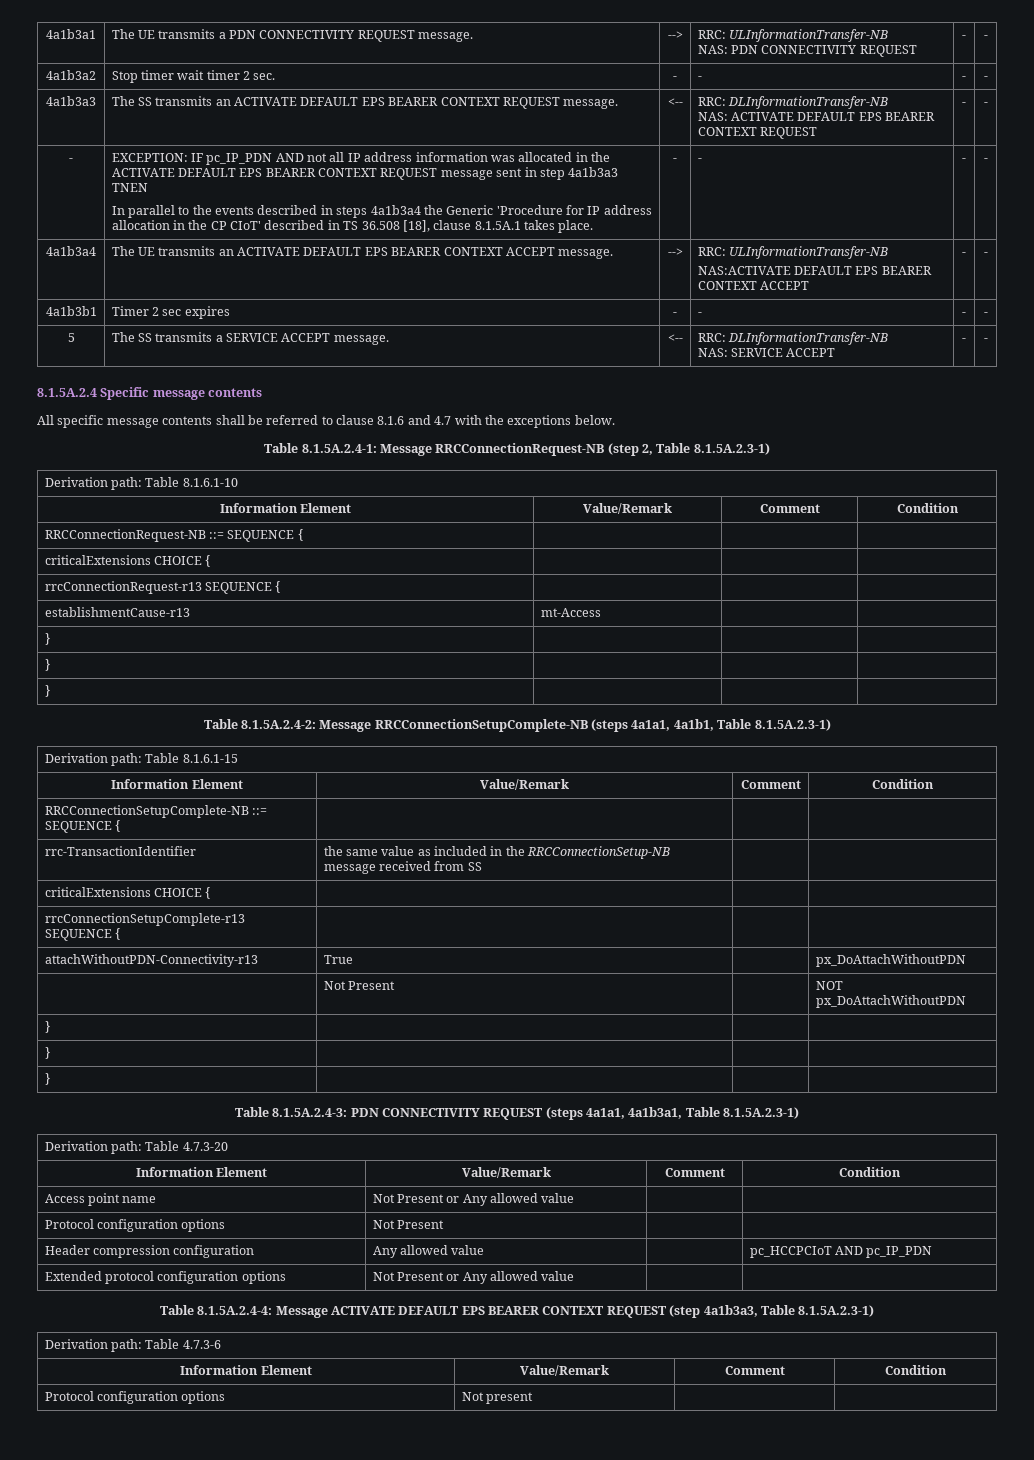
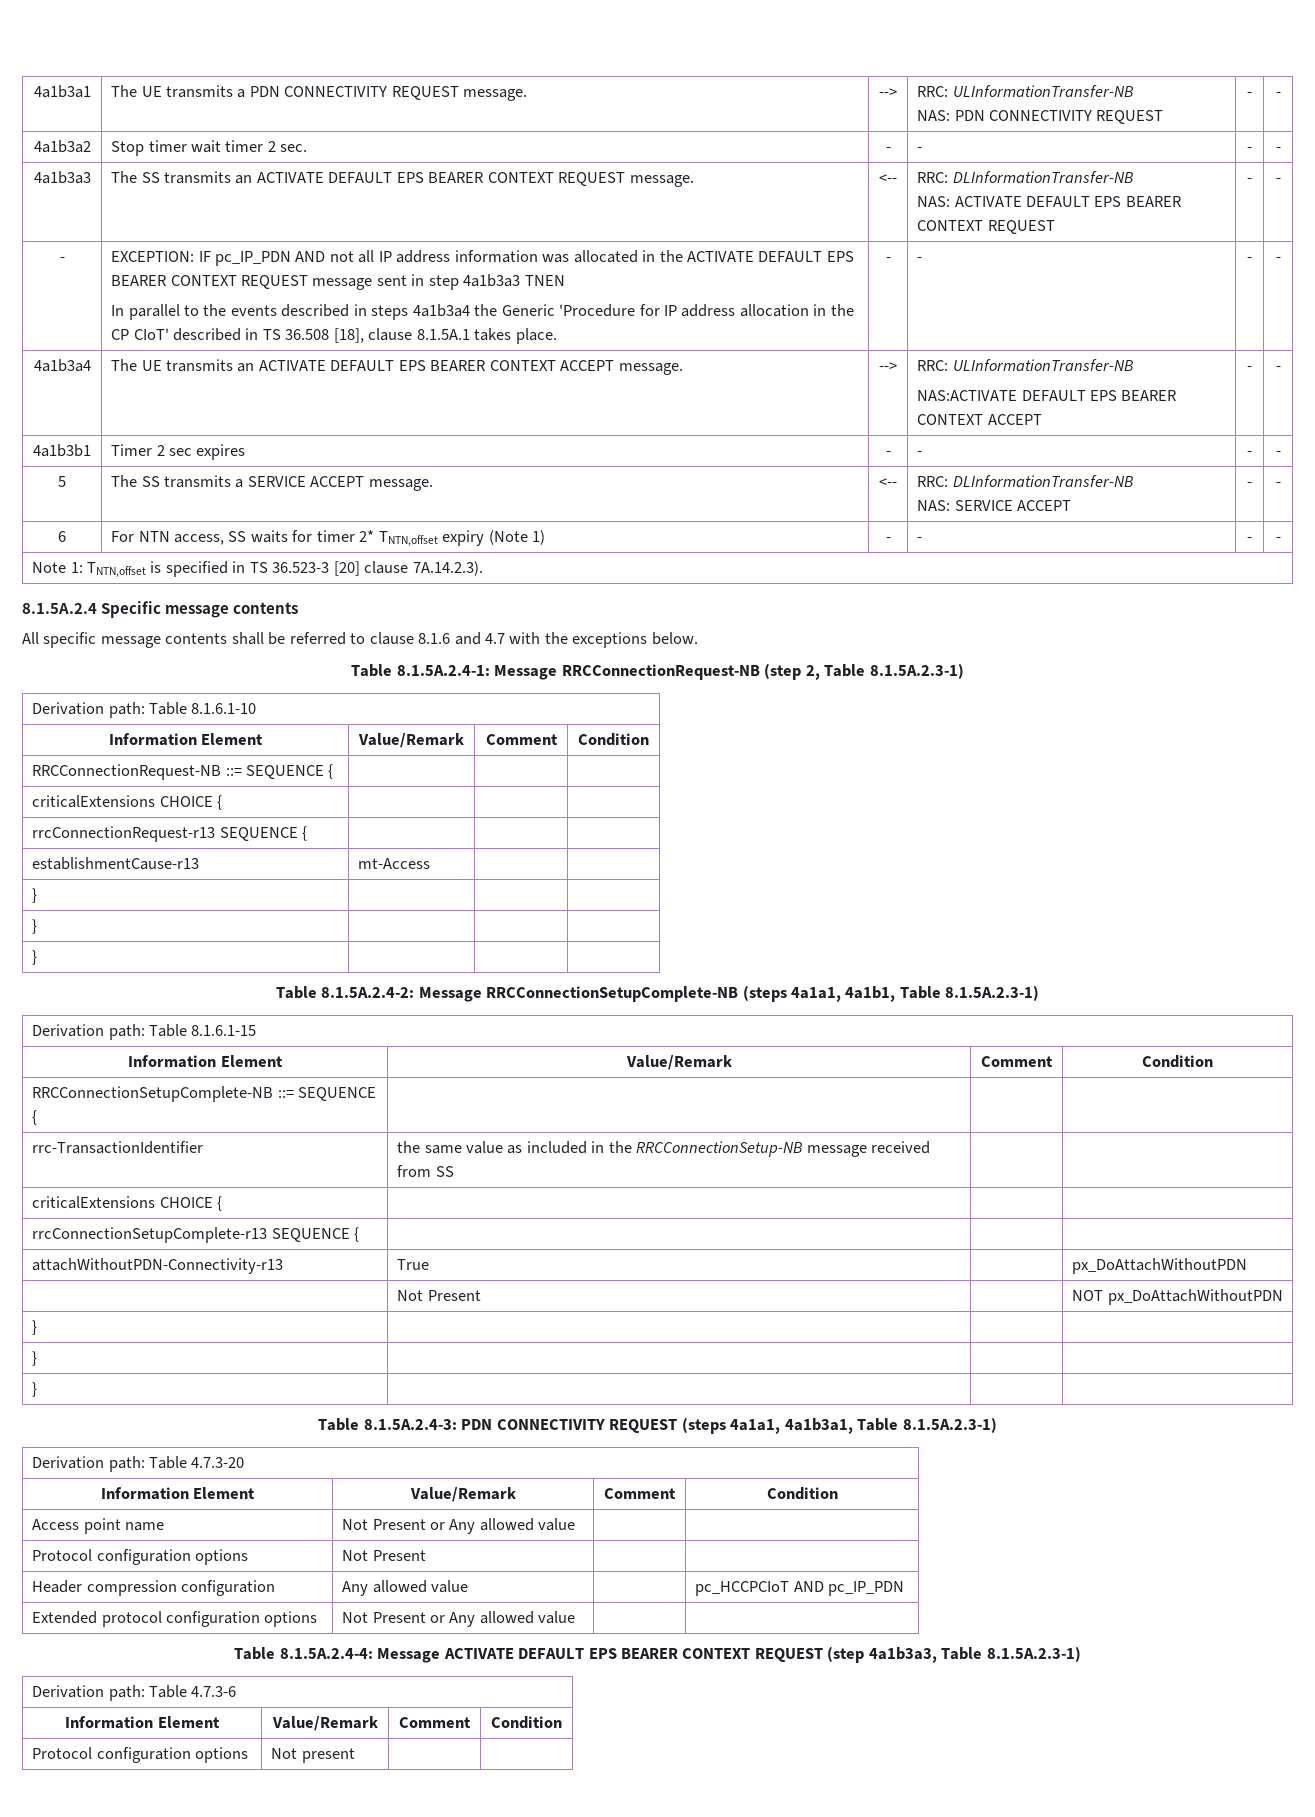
+ 6 | For NTN access, SS waits for timer 2* TNTN,offset expiry (Note 1) | - | - | - | -
+ Note 1: TNTN,offset is specified in TS 36.523-3 [20] clause 7A.14.2.3).

